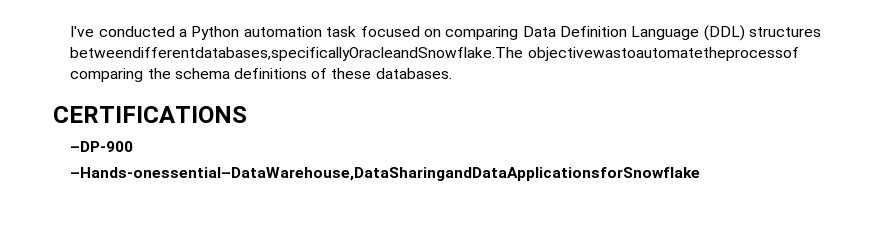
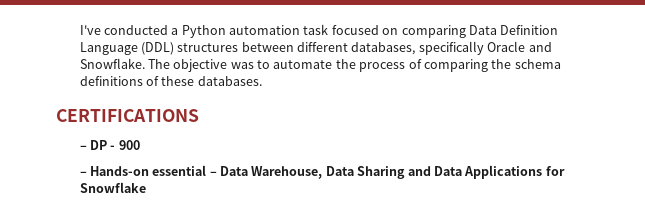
- I've conducted a Python automation task focused on comparing Data Definition Language (DDL) structures betweendifferentdatabases,specificallyOracleandSnowflake.The objectivewastoautomatetheprocessof comparing the schema definitions of these databases.
+ I've conducted a Python automation task focused on comparing Data Definition Language (DDL) structures between different databases, specifically Oracle and Snowflake. The objective was to automate the process of comparing the schema definitions of these databases.
- –DP-900
- –Hands-onessential–DataWarehouse,DataSharingandDataApplicationsforSnowflake
+ – DP - 900
+ – Hands-on essential – Data Warehouse, Data Sharing and Data Applications for Snowflake

